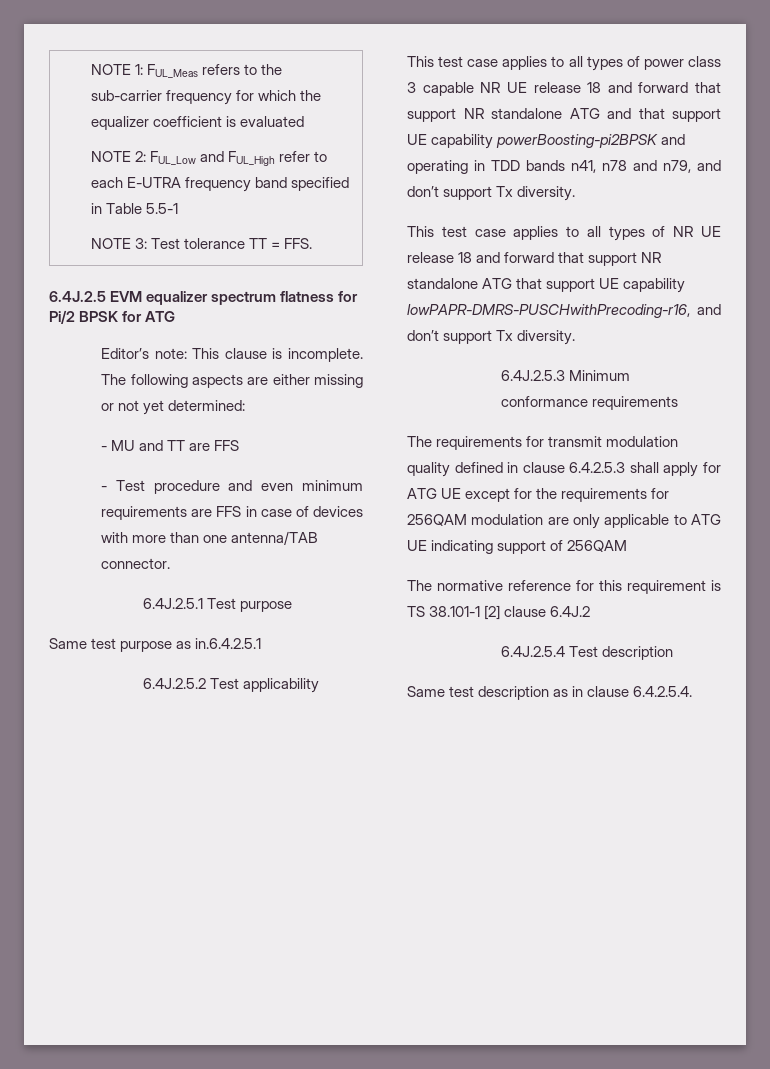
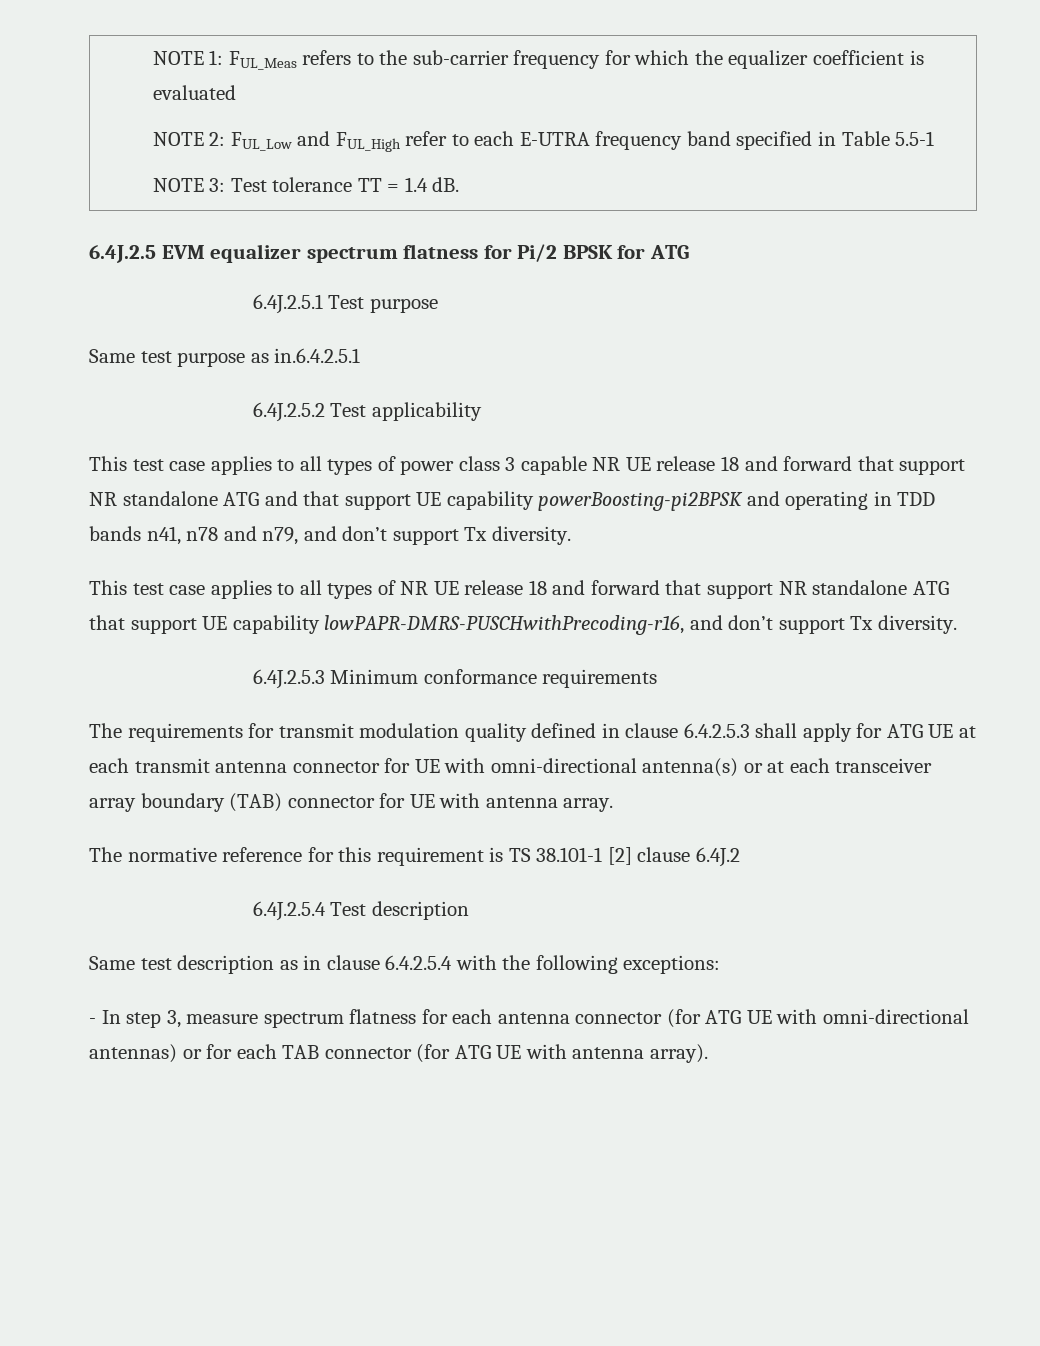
  NOTE 1: FUL_Meas refers to the sub-carrier frequency for which the equalizer coefficient is evaluated
  NOTE 2: FUL_Low and FUL_High refer to each E-UTRA frequency band specified in Table 5.5-1
- NOTE 3: Test tolerance TT = FFS.
+ NOTE 3: Test tolerance TT = 1.4 dB.
- Editor’s note: This clause is incomplete. The following aspects are either missing or not yet determined:
- - MU and TT are FFS
- - Test procedure and even minimum requirements are FFS in case of devices with more than one antenna/TAB connector.
- The requirements for transmit modulation quality defined in clause 6.4.2.5.3 shall apply for ATG UE except for the requirements for 256QAM modulation are only applicable to ATG UE indicating support of 256QAM
+ The requirements for transmit modulation quality defined in clause 6.4.2.5.3 shall apply for ATG UE at each transmit antenna connector for UE with omni-directional antenna(s) or at each transceiver array boundary (TAB) connector for UE with antenna array.
- Same test description as in clause 6.4.2.5.4.
+ Same test description as in clause 6.4.2.5.4 with the following exceptions:
+ - In step 3, measure spectrum flatness for each antenna connector (for ATG UE with omni-directional antennas) or for each TAB connector (for ATG UE with antenna array).

